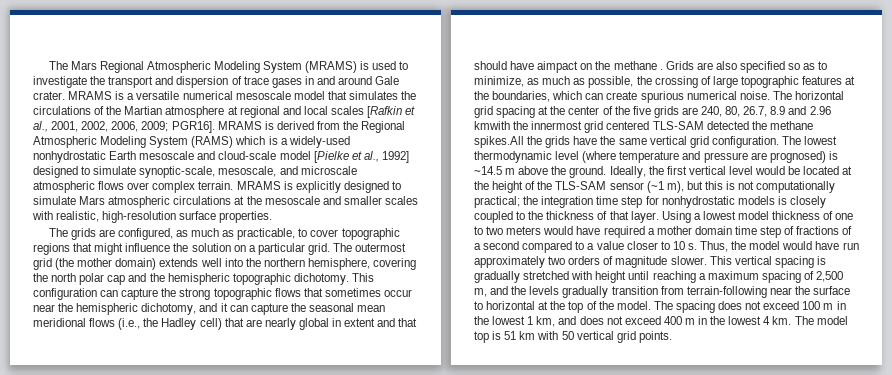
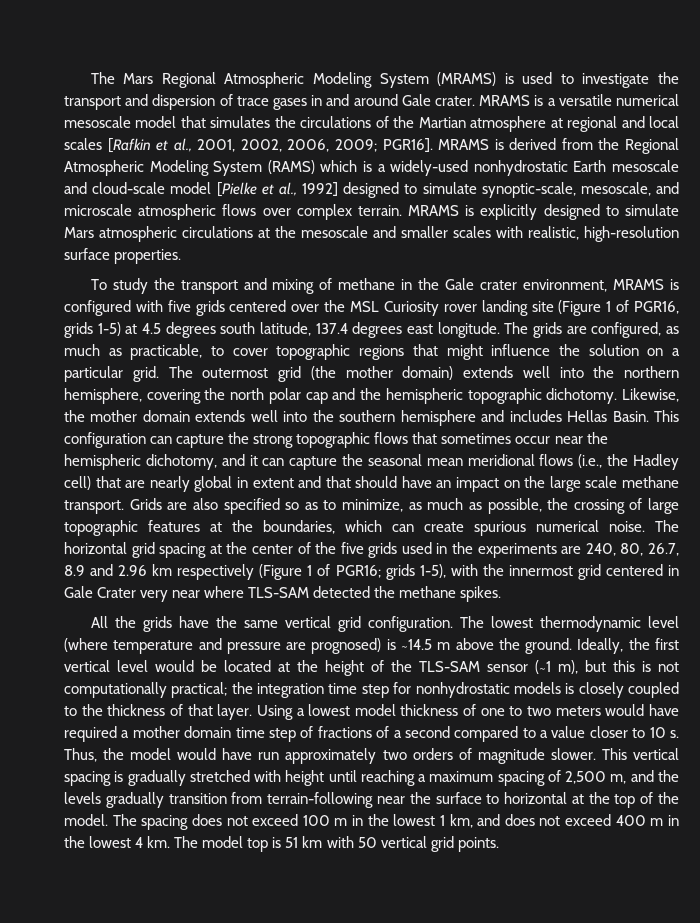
+ To study the transport and mixing of methane in the Gale crater environment, MRAMS is configured with five grids centered over the MSL Curiosity rover landing site (Figure 1 of PGR16, grids 1-5) at 4.5 degrees south latitude, 137.4 degrees east longitude.
+ Likewise, the mother domain extends well into the southern hemisphere and includes Hellas Basin.
- This configuration can capture the strong topographic flows that sometimes occur near the hemispheric dichotomy, and it can capture the seasonal mean meridional flows (i.e., the Hadley cell) that are nearly global in extent and that should have aimpact on the methane .
+ This configuration can capture the strong topographic flows that sometimes occur near the hemispheric dichotomy, and it can capture the seasonal mean meridional flows (i.e., the Hadley cell) that are nearly global in extent and that should have an impact on the large scale methane transport.
- The horizontal grid spacing at the center of the five grids are 240, 80, 26.7, 8.9 and 2.96 kmwith the innermost grid centered TLS-SAM detected the methane spikes.All the grids have the same vertical grid configuration.
+ The horizontal grid spacing at the center of the five grids used in the experiments are 240, 80, 26.7, 8.9 and 2.96 km respectively (Figure 1 of PGR16; grids 1-5), with the innermost grid centered in Gale Crater very near where TLS-SAM detected the methane spikes.
+ All the grids have the same vertical grid configuration.

